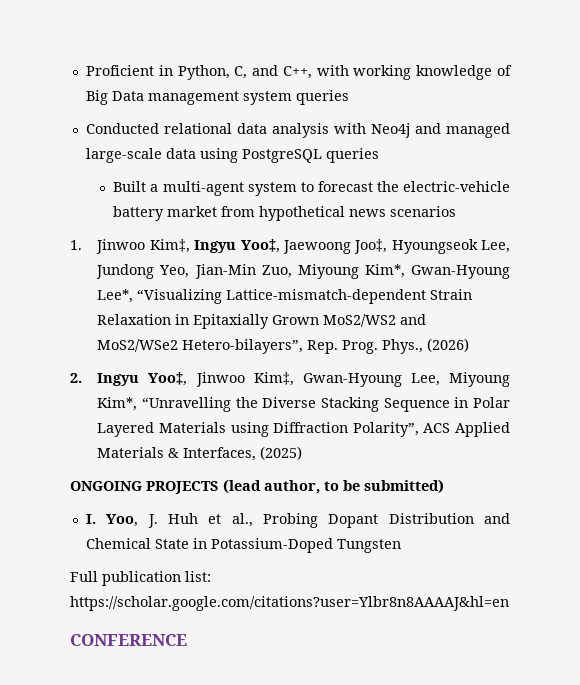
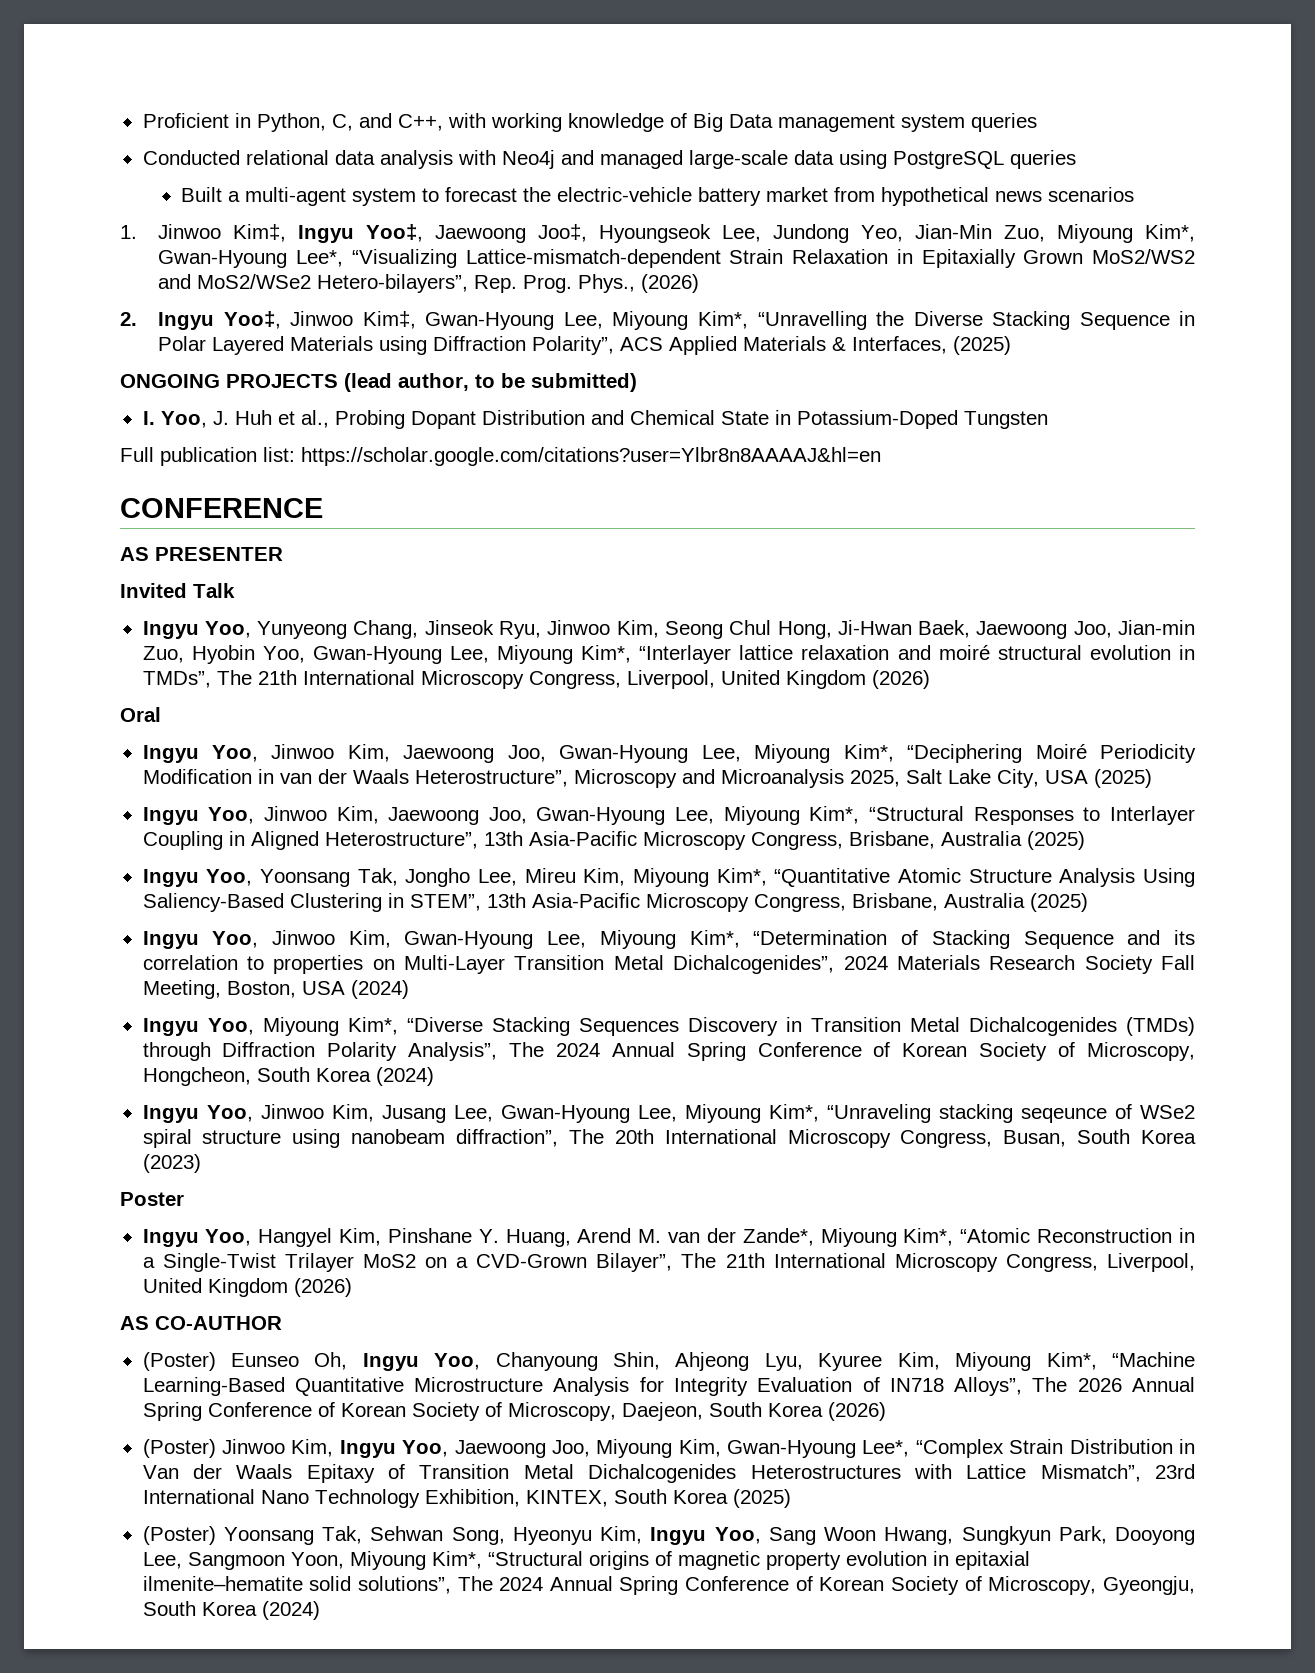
+ AS PRESENTER
+ Invited Talk
+ Ingyu Yoo, Yunyeong Chang, Jinseok Ryu, Jinwoo Kim, Seong Chul Hong, Ji-Hwan Baek, Jaewoong Joo, Jian-min Zuo, Hyobin Yoo, Gwan-Hyoung Lee, Miyoung Kim*, “Interlayer lattice relaxation and moiré structural evolution in TMDs”, The 21th International Microscopy Congress, Liverpool, United Kingdom (2026)
+ Oral
+ Ingyu Yoo, Jinwoo Kim, Jaewoong Joo, Gwan-Hyoung Lee, Miyoung Kim*, “Deciphering Moiré Periodicity Modification in van der Waals Heterostructure”, Microscopy and Microanalysis 2025, Salt Lake City, USA (2025)
+ Ingyu Yoo, Jinwoo Kim, Jaewoong Joo, Gwan-Hyoung Lee, Miyoung Kim*, “Structural Responses to Interlayer Coupling in Aligned Heterostructure”, 13th Asia-Pacific Microscopy Congress, Brisbane, Australia (2025)
+ Ingyu Yoo, Yoonsang Tak, Jongho Lee, Mireu Kim, Miyoung Kim*, “Quantitative Atomic Structure Analysis Using Saliency-Based Clustering in STEM”, 13th Asia-Pacific Microscopy Congress, Brisbane, Australia (2025)
+ Ingyu Yoo, Jinwoo Kim, Gwan-Hyoung Lee, Miyoung Kim*, “Determination of Stacking Sequence and its correlation to properties on Multi-Layer Transition Metal Dichalcogenides”, 2024 Materials Research Society Fall Meeting, Boston, USA (2024)
+ Ingyu Yoo, Miyoung Kim*, “Diverse Stacking Sequences Discovery in Transition Metal Dichalcogenides (TMDs) through Diffraction Polarity Analysis”, The 2024 Annual Spring Conference of Korean Society of Microscopy, Hongcheon, South Korea (2024)
+ Ingyu Yoo, Jinwoo Kim, Jusang Lee, Gwan-Hyoung Lee, Miyoung Kim*, “Unraveling stacking seqeunce of WSe2 spiral structure using nanobeam diffraction”, The 20th International Microscopy Congress, Busan, South Korea (2023)
+ Poster
+ Ingyu Yoo, Hangyel Kim, Pinshane Y. Huang, Arend M. van der Zande*, Miyoung Kim*, “Atomic Reconstruction in a Single-Twist Trilayer MoS2 on a CVD-Grown Bilayer”, The 21th International Microscopy Congress, Liverpool, United Kingdom (2026)
+ AS CO-AUTHOR
+ (Poster) Eunseo Oh, Ingyu Yoo, Chanyoung Shin, Ahjeong Lyu, Kyuree Kim, Miyoung Kim*, “Machine Learning-Based Quantitative Microstructure Analysis for Integrity Evaluation of IN718 Alloys”, The 2026 Annual Spring Conference of Korean Society of Microscopy, Daejeon, South Korea (2026)
+ (Poster) Jinwoo Kim, Ingyu Yoo, Jaewoong Joo, Miyoung Kim, Gwan-Hyoung Lee*, “Complex Strain Distribution in Van der Waals Epitaxy of Transition Metal Dichalcogenides Heterostructures with Lattice Mismatch”, 23rd International Nano Technology Exhibition, KINTEX, South Korea (2025)
+ (Poster) Yoonsang Tak, Sehwan Song, Hyeonyu Kim, Ingyu Yoo, Sang Woon Hwang, Sungkyun Park, Dooyong Lee, Sangmoon Yoon, Miyoung Kim*, “Structural origins of magnetic property evolution in epitaxial ilmenite–hematite solid solutions”, The 2024 Annual Spring Conference of Korean Society of Microscopy, Gyeongju, South Korea (2024)

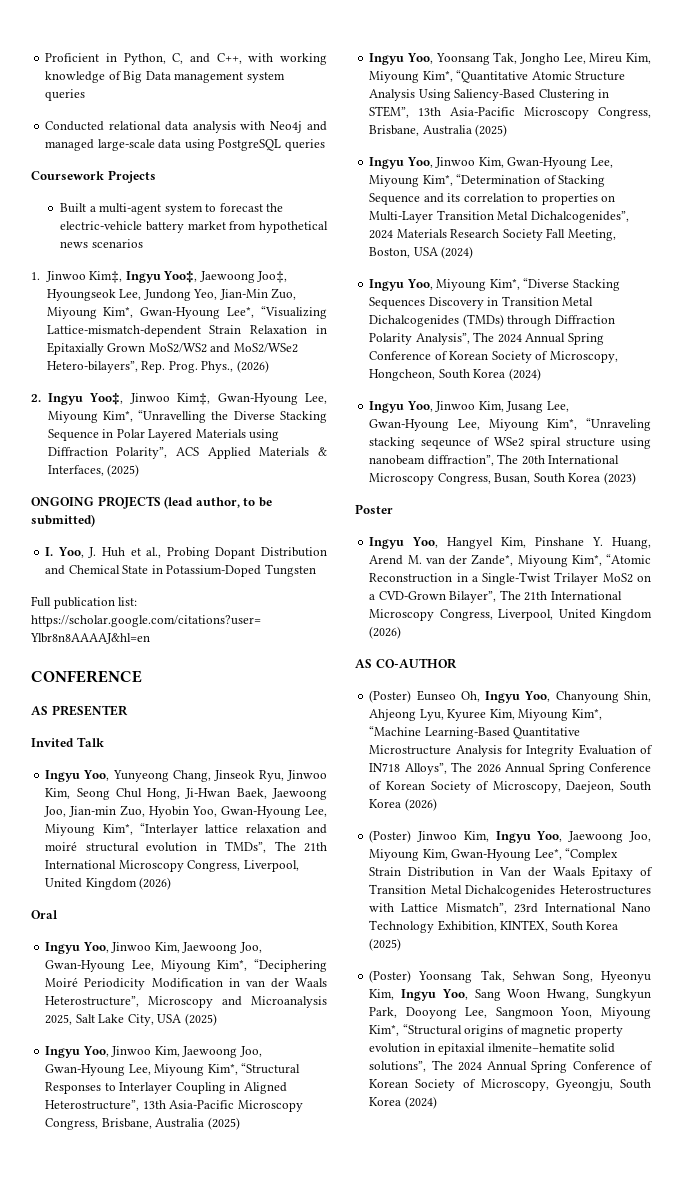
+ Coursework Projects

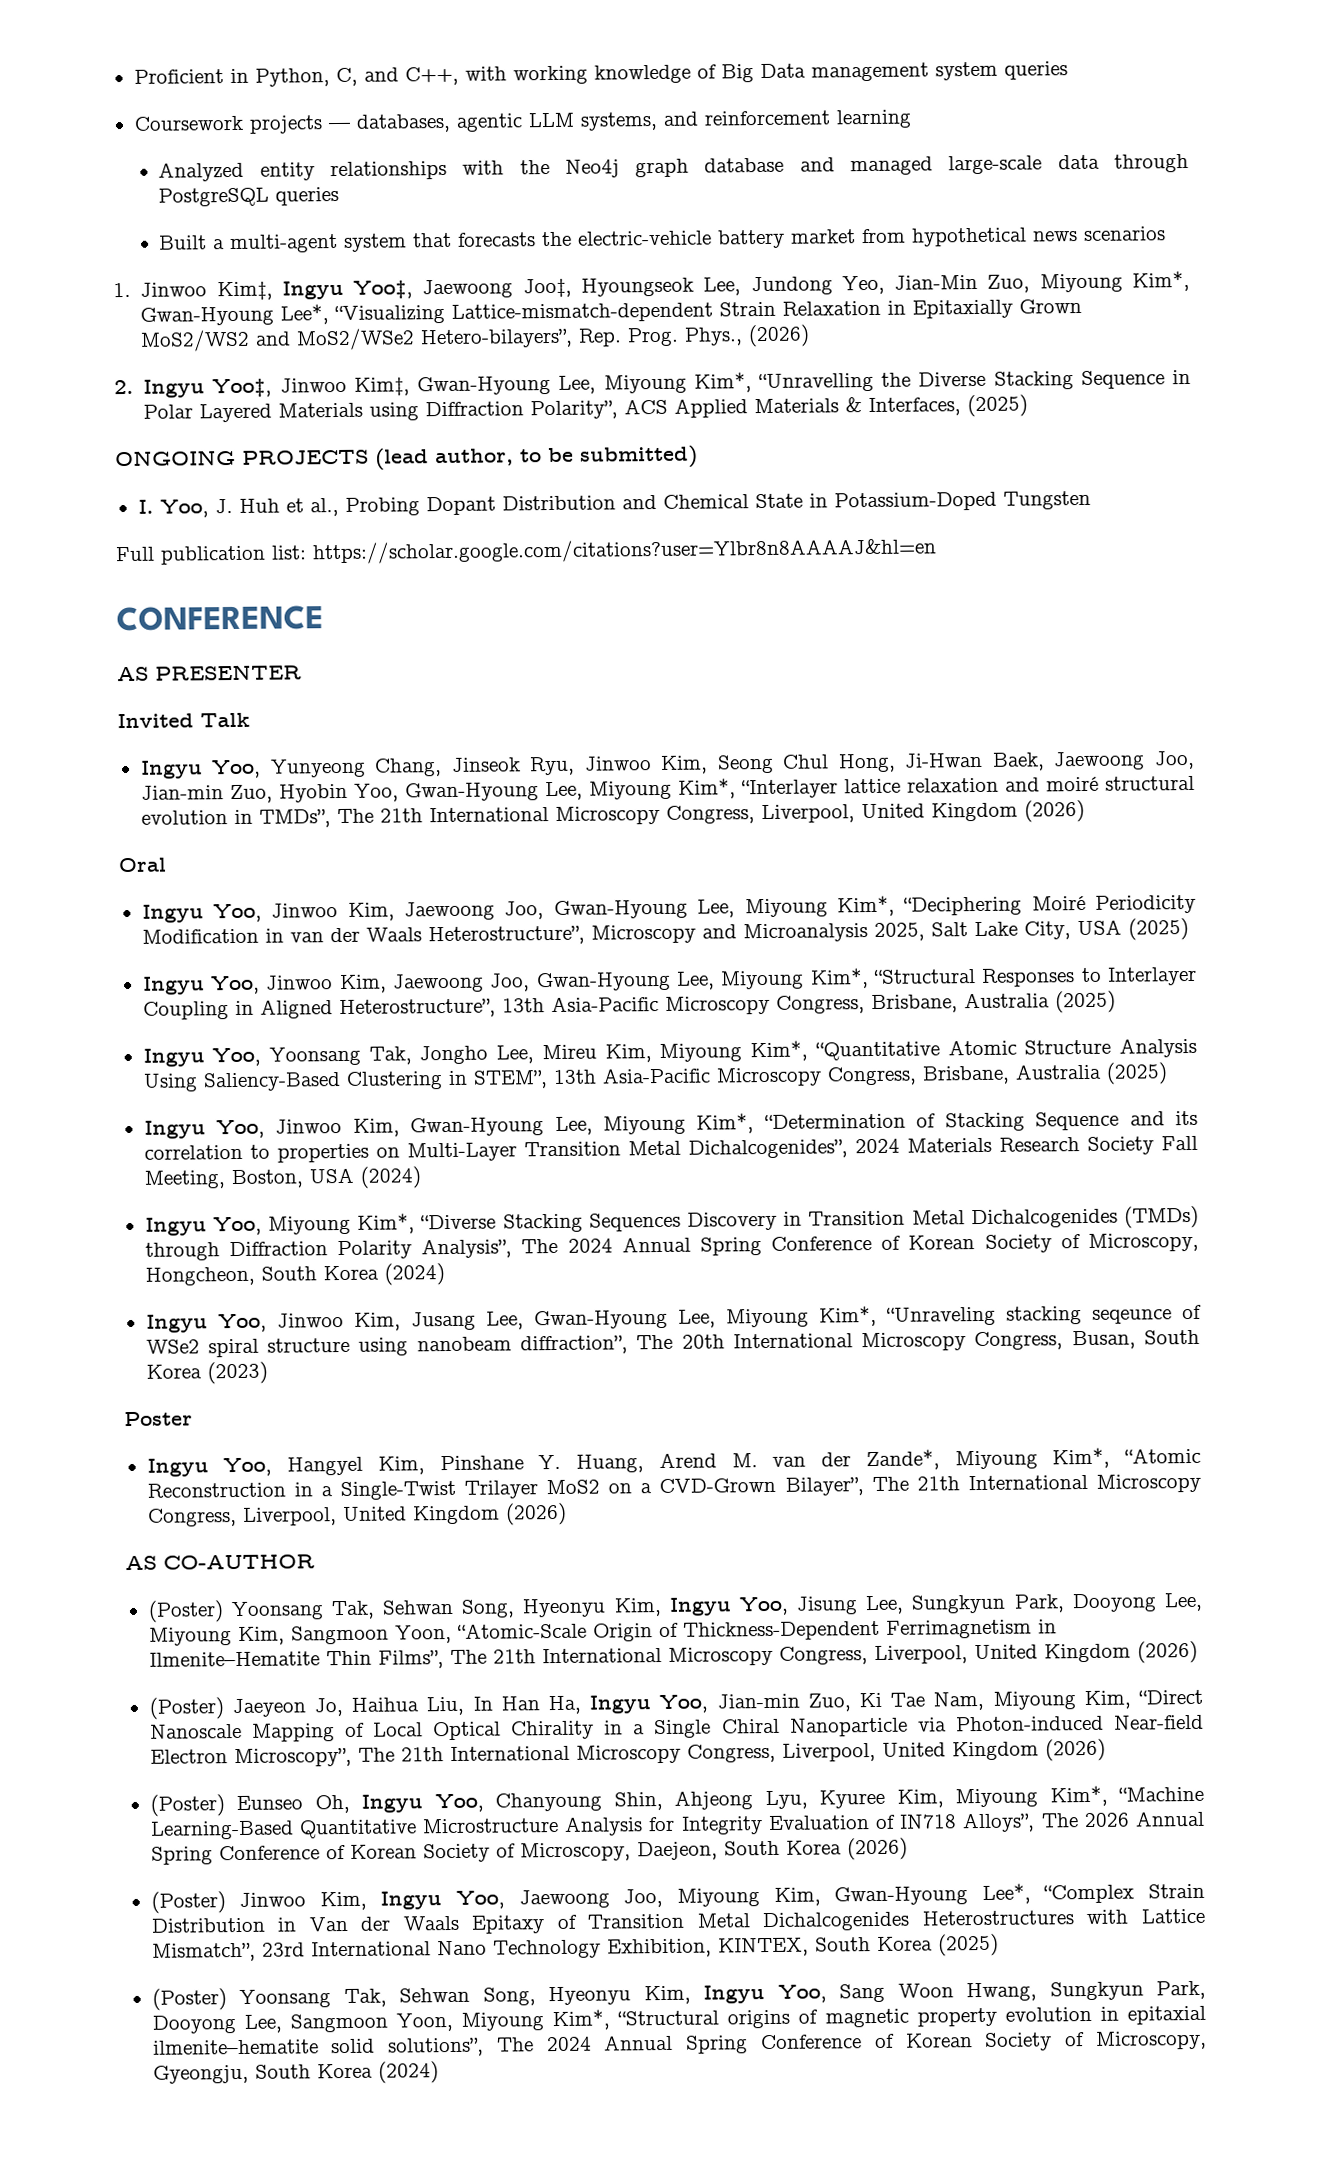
- Conducted relational data analysis with Neo4j and managed large-scale data using PostgreSQL queries
+ Coursework projects — databases, agentic LLM systems, and reinforcement learning
+ Analyzed entity relationships with the Neo4j graph database and managed large-scale data through PostgreSQL queries
- Coursework Projects
- Built a multi-agent system to forecast the electric-vehicle battery market from hypothetical news scenarios
+ Built a multi-agent system that forecasts the electric-vehicle battery market from hypothetical news scenarios
+ (Poster) Yoonsang Tak, Sehwan Song, Hyeonyu Kim, Ingyu Yoo, Jisung Lee, Sungkyun Park, Dooyong Lee, Miyoung Kim, Sangmoon Yoon, “Atomic-Scale Origin of Thickness-Dependent Ferrimagnetism in Ilmenite–Hematite Thin Films”, The 21th International Microscopy Congress, Liverpool, United Kingdom (2026)
+ (Poster) Jaeyeon Jo, Haihua Liu, In Han Ha, Ingyu Yoo, Jian-min Zuo, Ki Tae Nam, Miyoung Kim, “Direct Nanoscale Mapping of Local Optical Chirality in a Single Chiral Nanoparticle via Photon-induced Near-field Electron Microscopy”, The 21th International Microscopy Congress, Liverpool, United Kingdom (2026)

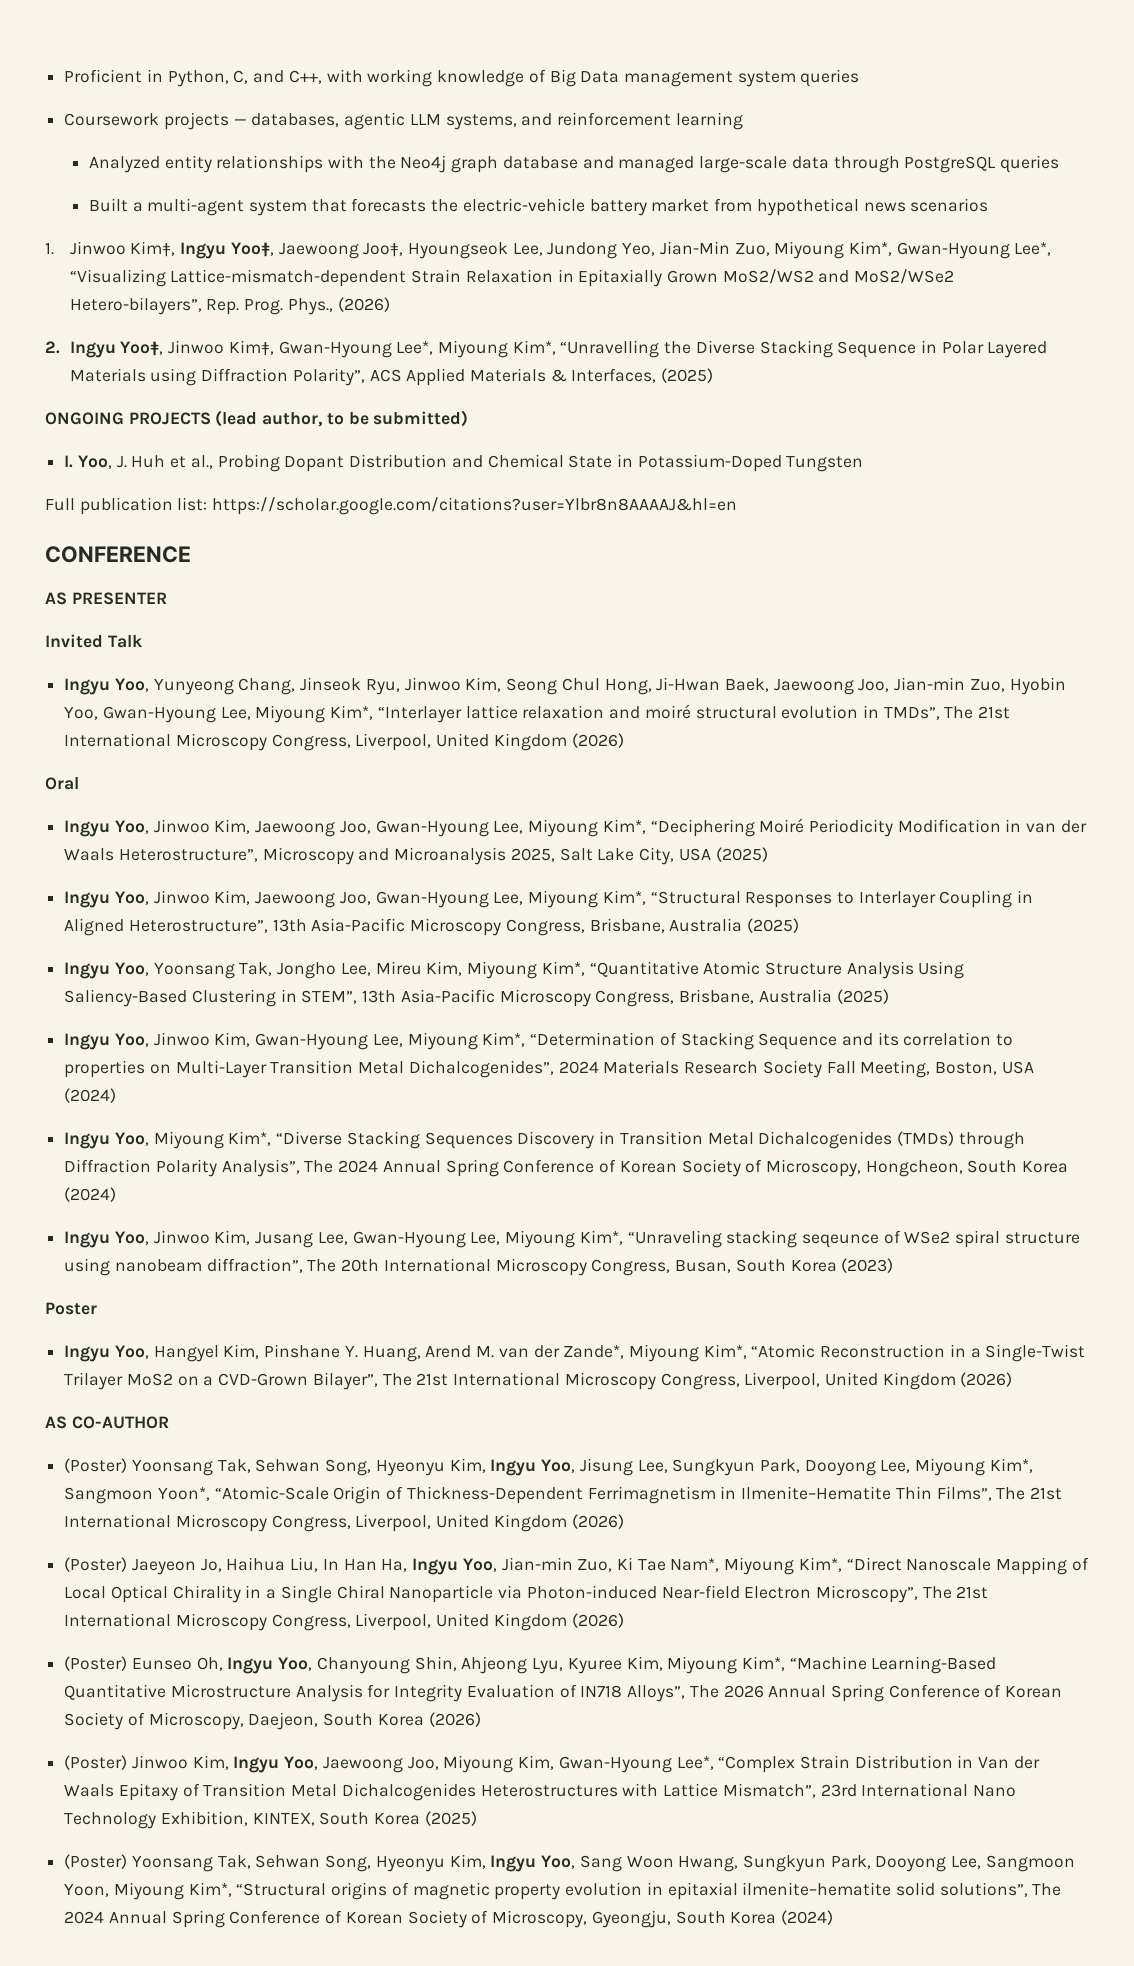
- 2. Ingyu Yoo‡, Jinwoo Kim‡, Gwan-Hyoung Lee, Miyoung Kim*, “Unravelling the Diverse Stacking Sequence in Polar Layered Materials using Diffraction Polarity”, ACS Applied Materials & Interfaces, (2025)
+ 2. Ingyu Yoo‡, Jinwoo Kim‡, Gwan-Hyoung Lee*, Miyoung Kim*, “Unravelling the Diverse Stacking Sequence in Polar Layered Materials using Diffraction Polarity”, ACS Applied Materials & Interfaces, (2025)
- Ingyu Yoo, Yunyeong Chang, Jinseok Ryu, Jinwoo Kim, Seong Chul Hong, Ji-Hwan Baek, Jaewoong Joo, Jian-min Zuo, Hyobin Yoo, Gwan-Hyoung Lee, Miyoung Kim*, “Interlayer lattice relaxation and moiré structural evolution in TMDs”, The 21th International Microscopy Congress, Liverpool, United Kingdom (2026)
+ Ingyu Yoo, Yunyeong Chang, Jinseok Ryu, Jinwoo Kim, Seong Chul Hong, Ji-Hwan Baek, Jaewoong Joo, Jian-min Zuo, Hyobin Yoo, Gwan-Hyoung Lee, Miyoung Kim*, “Interlayer lattice relaxation and moiré structural evolution in TMDs”, The 21st International Microscopy Congress, Liverpool, United Kingdom (2026)
- Ingyu Yoo, Hangyel Kim, Pinshane Y. Huang, Arend M. van der Zande*, Miyoung Kim*, “Atomic Reconstruction in a Single-Twist Trilayer MoS2 on a CVD-Grown Bilayer”, The 21th International Microscopy Congress, Liverpool, United Kingdom (2026)
+ Ingyu Yoo, Hangyel Kim, Pinshane Y. Huang, Arend M. van der Zande*, Miyoung Kim*, “Atomic Reconstruction in a Single-Twist Trilayer MoS2 on a CVD-Grown Bilayer”, The 21st International Microscopy Congress, Liverpool, United Kingdom (2026)
- (Poster) Yoonsang Tak, Sehwan Song, Hyeonyu Kim, Ingyu Yoo, Jisung Lee, Sungkyun Park, Dooyong Lee, Miyoung Kim, Sangmoon Yoon, “Atomic-Scale Origin of Thickness-Dependent Ferrimagnetism in Ilmenite–Hematite Thin Films”, The 21th International Microscopy Congress, Liverpool, United Kingdom (2026)
+ (Poster) Yoonsang Tak, Sehwan Song, Hyeonyu Kim, Ingyu Yoo, Jisung Lee, Sungkyun Park, Dooyong Lee, Miyoung Kim*, Sangmoon Yoon*, “Atomic-Scale Origin of Thickness-Dependent Ferrimagnetism in Ilmenite–Hematite Thin Films”, The 21st International Microscopy Congress, Liverpool, United Kingdom (2026)
- (Poster) Jaeyeon Jo, Haihua Liu, In Han Ha, Ingyu Yoo, Jian-min Zuo, Ki Tae Nam, Miyoung Kim, “Direct Nanoscale Mapping of Local Optical Chirality in a Single Chiral Nanoparticle via Photon-induced Near-field Electron Microscopy”, The 21th International Microscopy Congress, Liverpool, United Kingdom (2026)
+ (Poster) Jaeyeon Jo, Haihua Liu, In Han Ha, Ingyu Yoo, Jian-min Zuo, Ki Tae Nam*, Miyoung Kim*, “Direct Nanoscale Mapping of Local Optical Chirality in a Single Chiral Nanoparticle via Photon-induced Near-field Electron Microscopy”, The 21st International Microscopy Congress, Liverpool, United Kingdom (2026)

